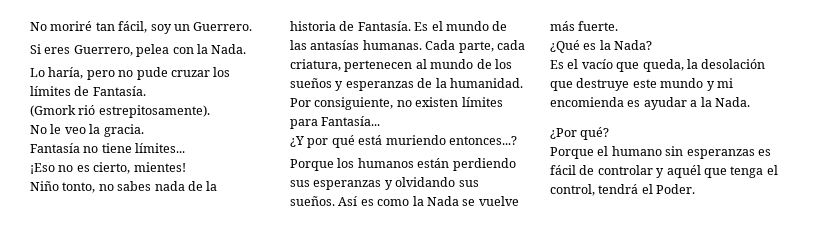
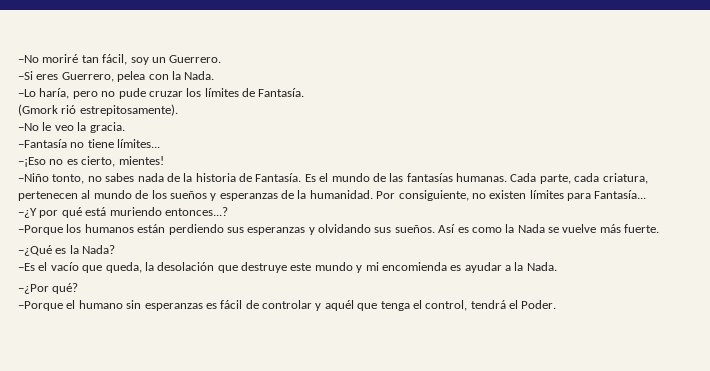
- No moriré tan fácil, soy un Guerrero.
+ −No moriré tan fácil, soy un Guerrero.
- Si eres Guerrero, pelea con la Nada.
+ −Si eres Guerrero, pelea con la Nada.
- Lo haría, pero no pude cruzar los límites de Fantasía.
+ −Lo haría, pero no pude cruzar los límites de Fantasía.
- No le veo la gracia.
+ −No le veo la gracia.
- Fantasía no tiene límites...
+ −Fantasía no tiene límites...
- ¡Eso no es cierto, mientes!
+ −¡Eso no es cierto, mientes!
- Niño tonto, no sabes nada de la historia de Fantasía.
+ −Niño tonto, no sabes nada de la historia de Fantasía.
- Es el mundo de las antasías humanas.
+ Es el mundo de las fantasías humanas.
- ¿Y por qué está muriendo entonces...?
+ −¿Y por qué está muriendo entonces...?
- Porque los humanos están perdiendo sus esperanzas y olvidando sus sueños.
+ −Porque los humanos están perdiendo sus esperanzas y olvidando sus sueños.
- ¿Qué es la Nada?
+ −¿Qué es la Nada?
- Es el vacío que queda, la desolación que destruye este mundo y mi encomienda es ayudar a la Nada.
+ −Es el vacío que queda, la desolación que destruye este mundo y mi encomienda es ayudar a la Nada.
- ¿Por qué?
+ −¿Por qué?
- Porque el humano sin esperanzas es fácil de controlar y aquél que tenga el control, tendrá el Poder.
+ −Porque el humano sin esperanzas es fácil de controlar y aquél que tenga el control, tendrá el Poder.

